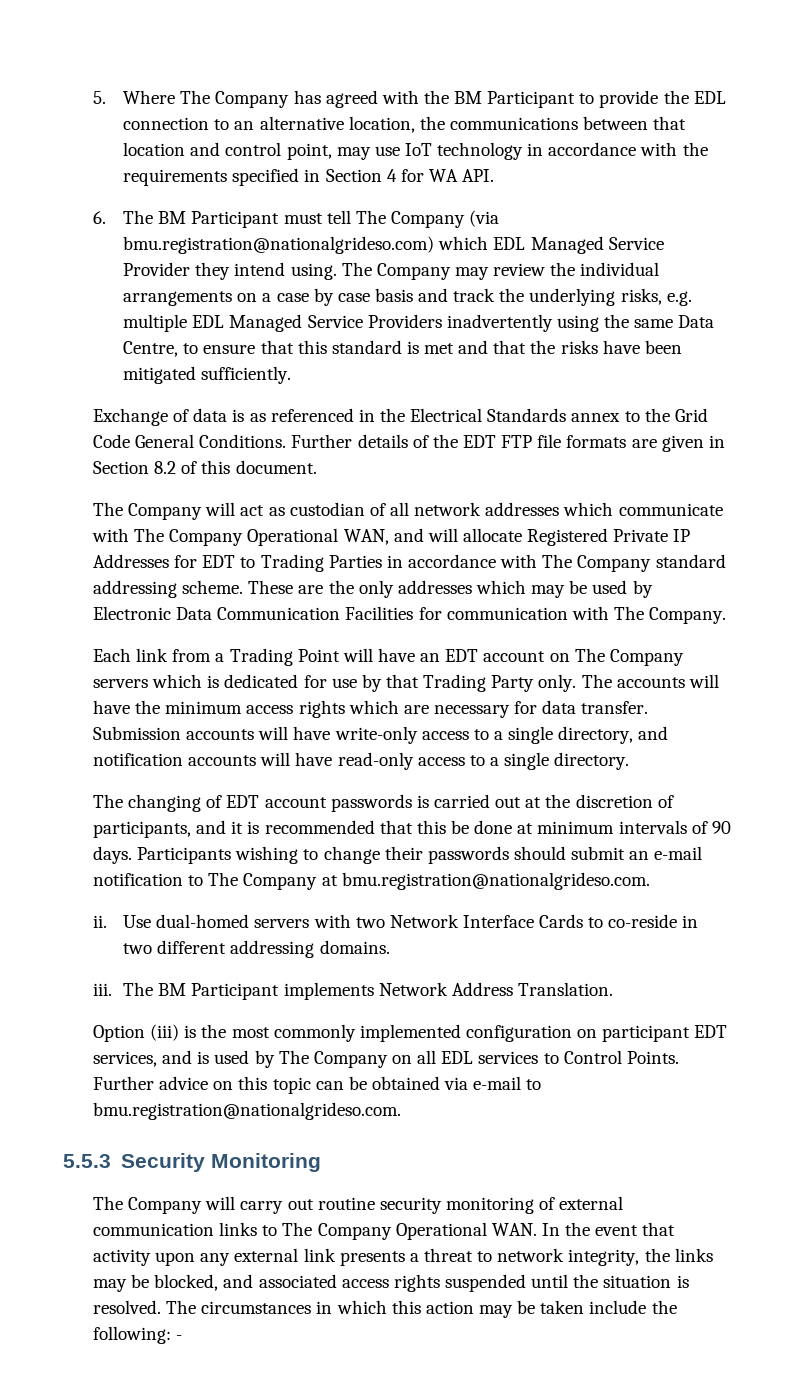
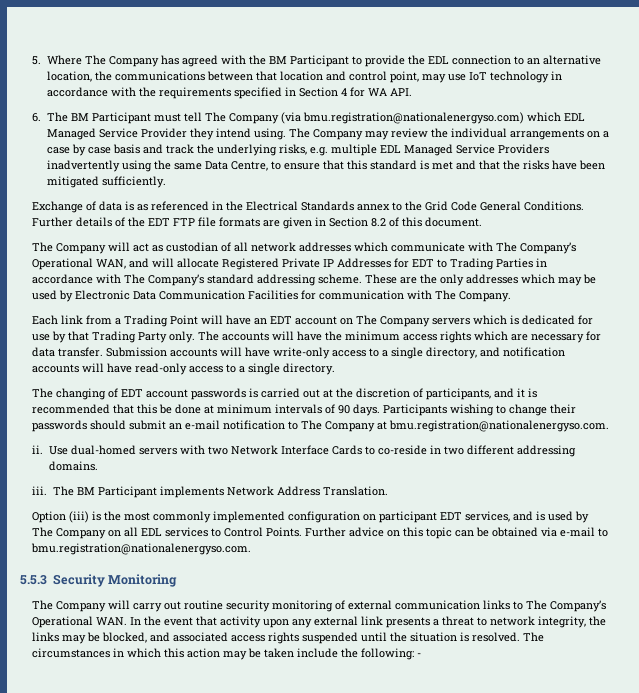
- 6. The BM Participant must tell The Company (via bmu.registration@nationalgrideso.com) which EDL Managed Service Provider they intend using.
+ 6. The BM Participant must tell The Company (via bmu.registration@nationalenergyso.com) which EDL Managed Service Provider they intend using.
- The Company will act as custodian of all network addresses which communicate with The Company Operational WAN, and will allocate Registered Private IP Addresses for EDT to Trading Parties in accordance with The Company standard addressing scheme.
+ The Company will act as custodian of all network addresses which communicate with The Company’s Operational WAN, and will allocate Registered Private IP Addresses for EDT to Trading Parties in accordance with The Company’s standard addressing scheme.
- Participants wishing to change their passwords should submit an e-mail notification to The Company at bmu.registration@nationalgrideso.com.
+ Participants wishing to change their passwords should submit an e-mail notification to The Company at bmu.registration@nationalenergyso.com.
- Further advice on this topic can be obtained via e-mail to bmu.registration@nationalgrideso.com.
+ Further advice on this topic can be obtained via e-mail to bmu.registration@nationalenergyso.com.
- The Company will carry out routine security monitoring of external communication links to The Company Operational WAN. In the event that activity upon any external link presents a threat to network integrity, the links may be blocked, and associated access rights suspended until the situation is resolved.
+ The Company will carry out routine security monitoring of external communication links to The Company’s Operational WAN. In the event that activity upon any external link presents a threat to network integrity, the links may be blocked, and associated access rights suspended until the situation is resolved.

